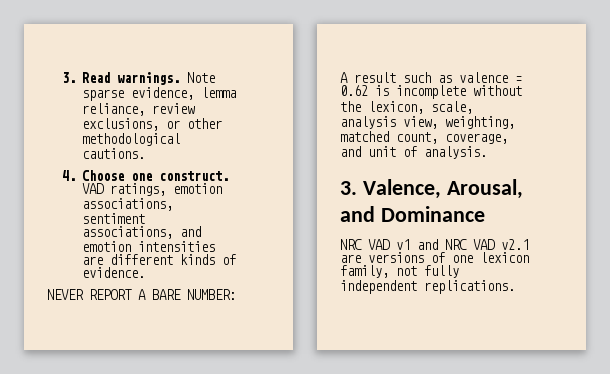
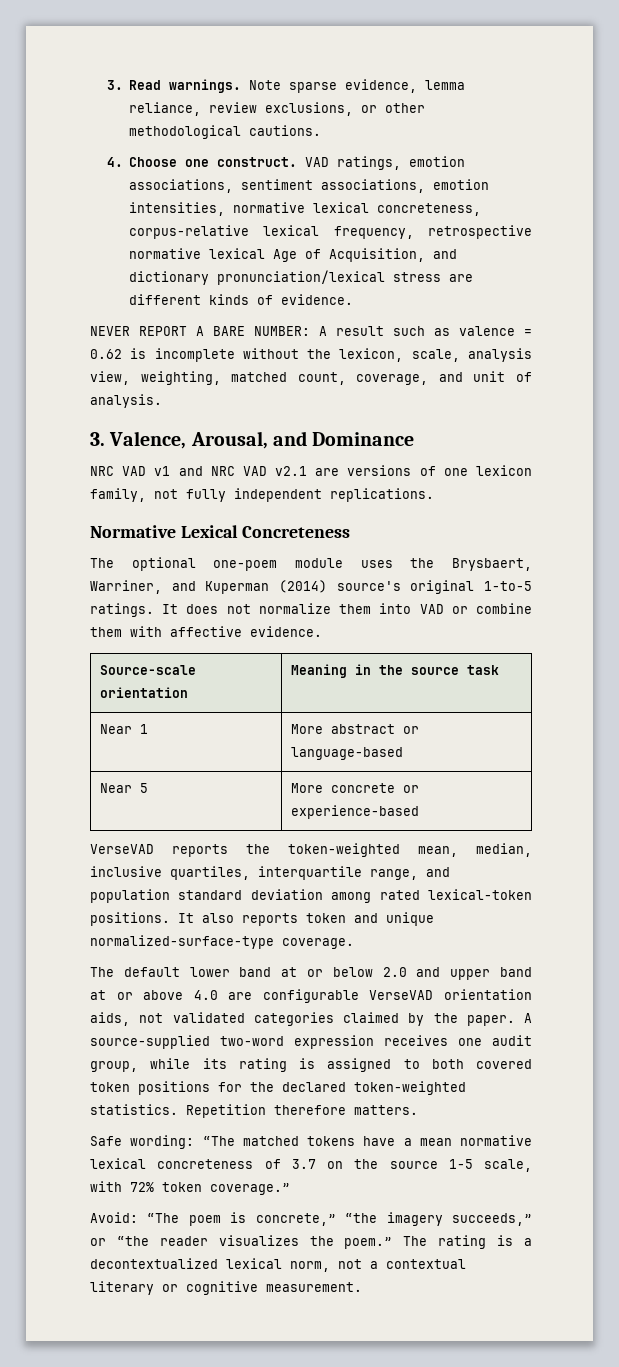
- VAD ratings, emotion associations, sentiment associations, and emotion intensities are different kinds of evidence.
+ VAD ratings, emotion associations, sentiment associations, emotion intensities, normative lexical concreteness, corpus-relative lexical frequency, retrospective normative lexical Age of Acquisition, and dictionary pronunciation/lexical stress are different kinds of evidence.
+ Normative Lexical Concreteness
+ The optional one-poem module uses the Brysbaert, Warriner, and Kuperman (2014) source's original 1-to-5 ratings. It does not normalize them into VAD or combine them with affective evidence.
+ Source-scale orientation | Meaning in the source task
+ Near 1 | More abstract or language-based
+ Near 5 | More concrete or experience-based
+ VerseVAD reports the token-weighted mean, median, inclusive quartiles, interquartile range, and population standard deviation among rated lexical-token positions. It also reports token and unique normalized-surface-type coverage.
+ The default lower band at or below 2.0 and upper band at or above 4.0 are configurable VerseVAD orientation aids, not validated categories claimed by the paper. A source-supplied two-word expression receives one audit group, while its rating is assigned to both covered token positions for the declared token-weighted statistics. Repetition therefore matters.
+ Safe wording: “The matched tokens have a mean normative lexical concreteness of 3.7 on the source 1-5 scale, with 72% token coverage.”
+ Avoid: “The poem is concrete,” “the imagery succeeds,” or “the reader visualizes the poem.” The rating is a decontextualized lexical norm, not a contextual literary or cognitive measurement.

